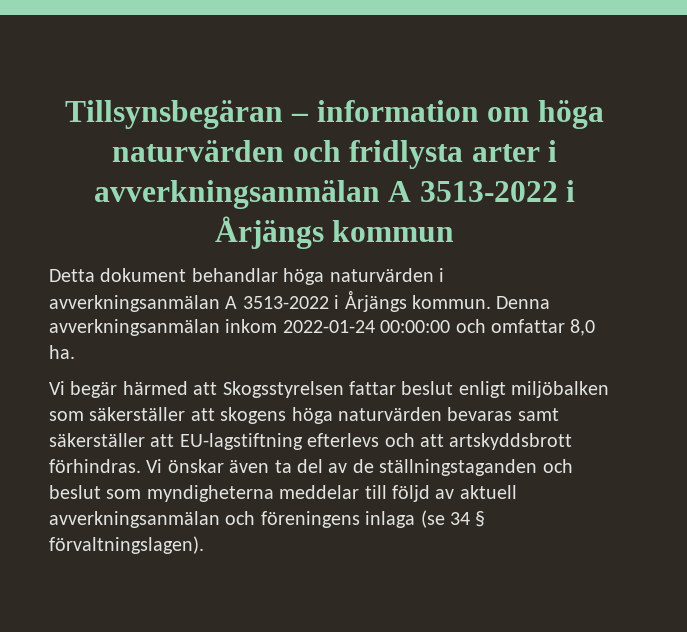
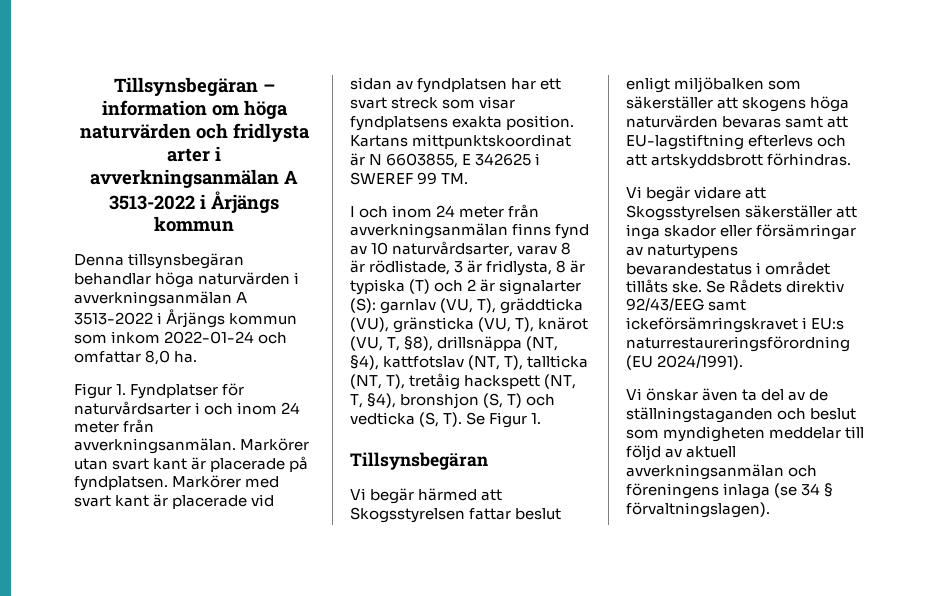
- Detta dokument behandlar höga naturvärden i avverkningsanmälan A 3513-2022 i Årjängs kommun. Denna avverkningsanmälan inkom 2022-01-24 00:00:00 och omfattar 8,0 ha.
+ Denna tillsynsbegäran behandlar höga naturvärden i avverkningsanmälan A 3513-2022 i Årjängs kommun som inkom 2022-01-24 och omfattar 8,0 ha.
+ Figur 1. Fyndplatser för naturvårdsarter i och inom 24 meter från avverkningsanmälan. Markörer utan svart kant är placerade på fyndplatsen. Markörer med svart kant är placerade vid sidan av fyndplatsen har ett svart streck som visar fyndplatsens exakta position. Kartans mittpunktskoordinat är N 6603855, E 342625 i SWEREF 99 TM.
+ I och inom 24 meter från avverkningsanmälan finns fynd av 10 naturvårdsarter, varav 8 är rödlistade, 3 är fridlysta, 8 är typiska (T) och 2 är signalarter (S): garnlav (VU, T), gräddticka (VU), gränsticka (VU, T), knärot (VU, T, §8), drillsnäppa (NT, §4), kattfotslav (NT, T), tallticka (NT, T), tretåig hackspett (NT, T, §4), bronshjon (S, T) och vedticka (S, T). Se Figur 1.
+ Tillsynsbegäran
- Vi begär härmed att Skogsstyrelsen fattar beslut enligt miljöbalken som säkerställer att skogens höga naturvärden bevaras samt säkerställer att EU-lagstiftning efterlevs och att artskyddsbrott förhindras. Vi önskar även ta del av de ställningstaganden och beslut som myndigheterna meddelar till följd av aktuell avverkningsanmälan och föreningens inlaga (se 34 § förvaltningslagen).
+ Vi begär härmed att Skogsstyrelsen fattar beslut enligt miljöbalken som säkerställer att skogens höga naturvärden bevaras samt att EU-lagstiftning efterlevs och att artskyddsbrott förhindras.
+ Vi begär vidare att Skogsstyrelsen säkerställer att inga skador eller försämringar av naturtypens bevarandestatus i området tillåts ske. Se Rådets direktiv 92/43/EEG samt ickeförsämringskravet i EU:s naturrestaureringsförordning (EU 2024/1991).
+ Vi önskar även ta del av de ställningstaganden och beslut som myndigheten meddelar till följd av aktuell avverkningsanmälan och föreningens inlaga (se 34 § förvaltningslagen).

